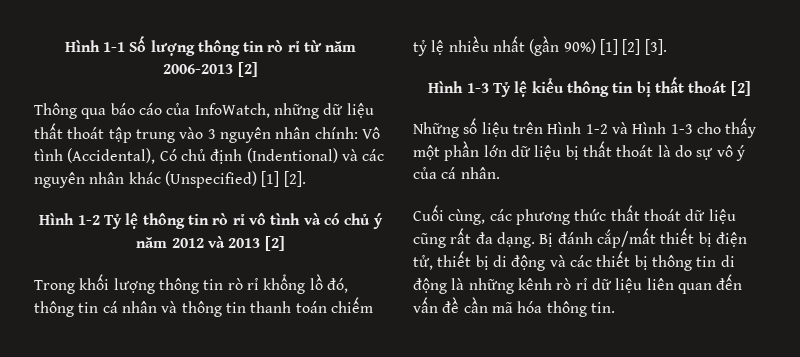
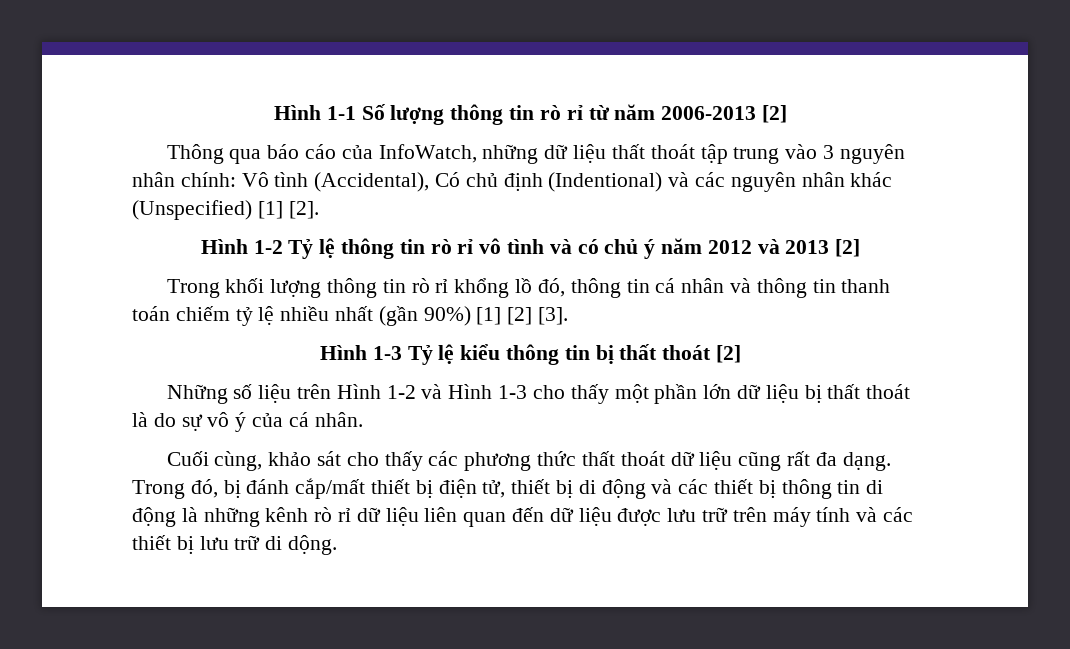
- Cuối cùng, các phương thức thất thoát dữ liệu cũng rất đa dạng.
+ Cuối cùng, khảo sát cho thấy các phương thức thất thoát dữ liệu cũng rất đa dạng.
- Bị đánh cắp/mất thiết bị điện tử, thiết bị di động và các thiết bị thông tin di động là những kênh rò rỉ dữ liệu liên quan đến vấn đề cần mã hóa thông tin.
+ Trong đó, bị đánh cắp/mất thiết bị điện tử, thiết bị di động và các thiết bị thông tin di động là những kênh rò rỉ dữ liệu liên quan đến dữ liệu được lưu trữ trên máy tính và các thiết bị lưu trữ di dộng.

